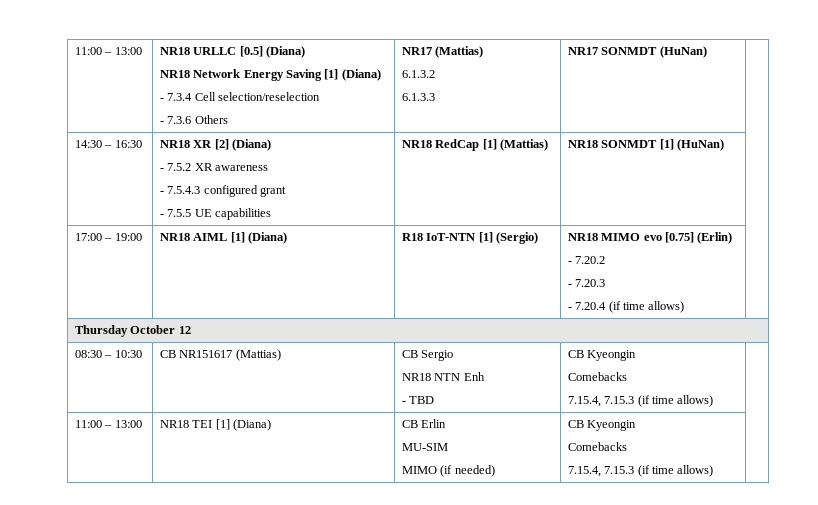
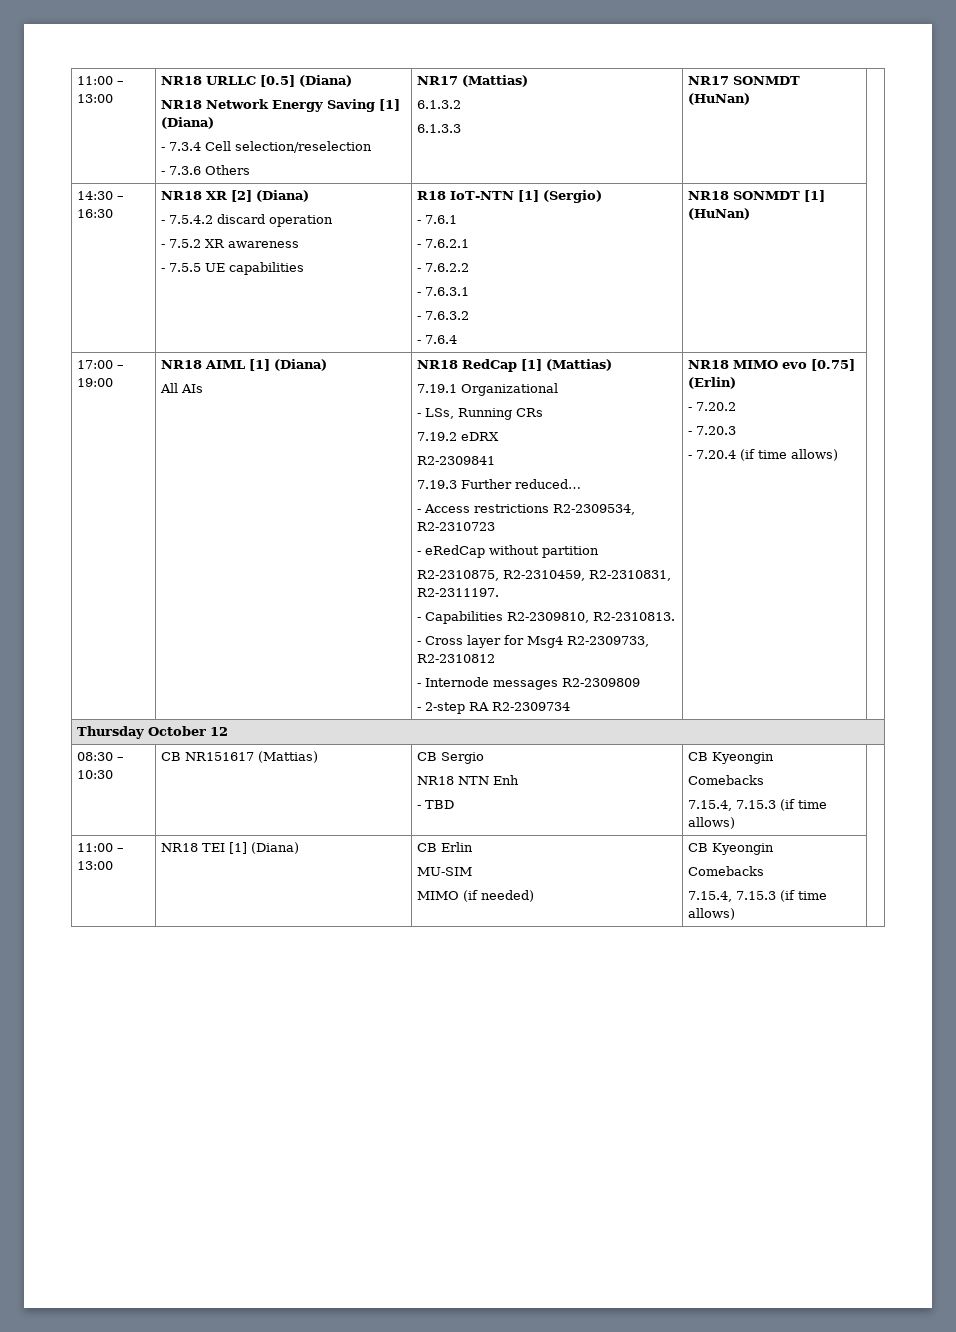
  14:30 – 16:30 | NR18 XR [2] (Diana)
+ - 7.5.4.2 discard operation
  - 7.5.2 XR awareness
- - 7.5.4.3 configured grant
- - 7.5.5 UE capabilities | NR18 RedCap [1] (Mattias) | NR18 SONMDT [1] (HuNan) |
+ - 7.5.5 UE capabilities | R18 IoT-NTN [1] (Sergio)
+ - 7.6.1
+ - 7.6.2.1
+ - 7.6.2.2
+ - 7.6.3.1
+ - 7.6.3.2
+ - 7.6.4 | NR18 SONMDT [1] (HuNan) |
- R18 IoT-NTN [1] (Sergio)
+ All AIs | NR18 RedCap [1] (Mattias)
+ 7.19.1 Organizational
+ - LSs, Running CRs
+ 7.19.2 eDRX
+ R2-2309841
+ 7.19.3 Further reduced…
+ - Access restrictions R2-2309534, R2-2310723
+ - eRedCap without partition
+ R2-2310875, R2-2310459, R2-2310831, R2-2311197.
+ - Capabilities R2-2309810, R2-2310813.
+ - Cross layer for Msg4 R2-2309733, R2-2310812
+ - Internode messages R2-2309809
+ - 2-step RA R2-2309734

